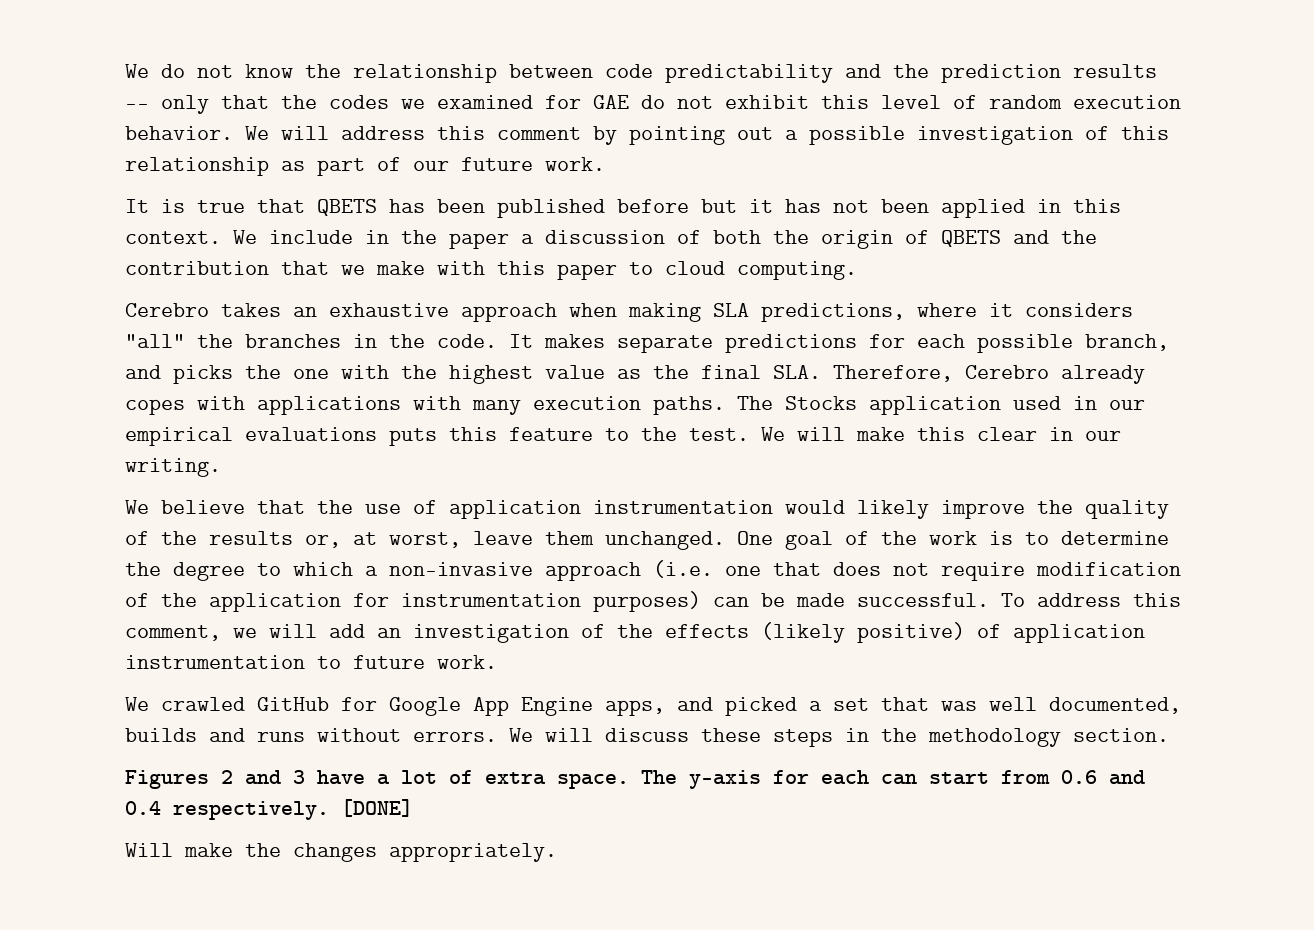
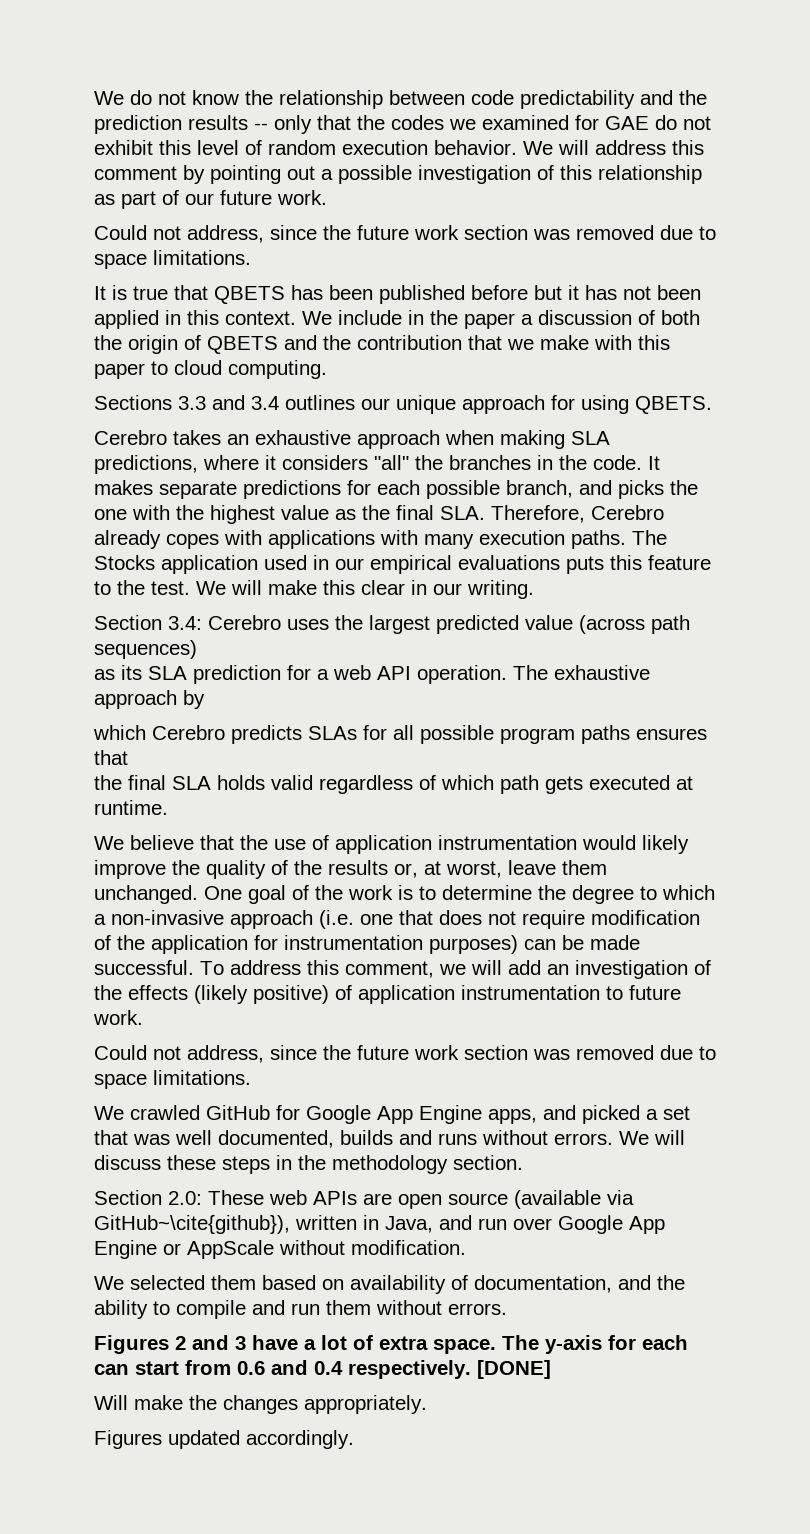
  We will address this comment by pointing out a possible investigation of this relationship as part of our future work.
+ Could not address, since the future work section was removed due to space limitations.
+ Sections 3.3 and 3.4 outlines our unique approach for using QBETS.
+ Section 3.4: Cerebro uses the largest predicted value (across path sequences)
+ as its SLA prediction for a web API operation. The exhaustive approach by
+ which Cerebro predicts SLAs for all possible program paths ensures that
+ the final SLA holds valid regardless of which path gets executed at runtime.
  To address this comment, we will add an investigation of the effects (likely positive) of application instrumentation to future work.
+ Could not address, since the future work section was removed due to space limitations.
+ Section 2.0: These web APIs are open source (available via GitHub~\cite{github}), written in Java, and run over Google App Engine or AppScale without modification.
+ We selected them based on availability of documentation, and the ability to compile and run them without errors.
+ Figures updated accordingly.

